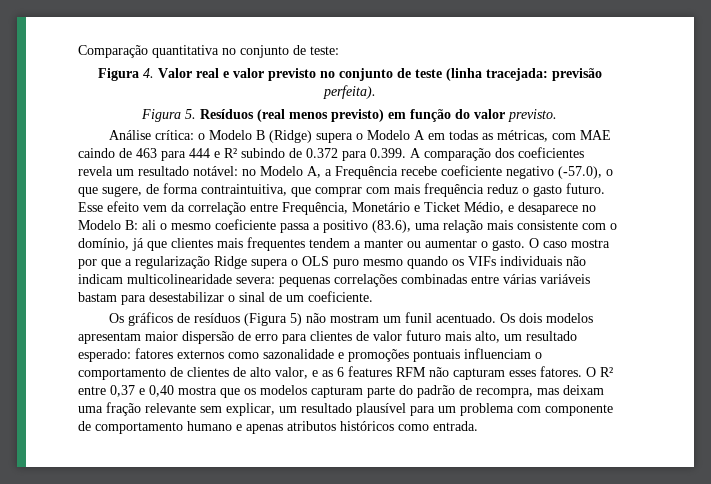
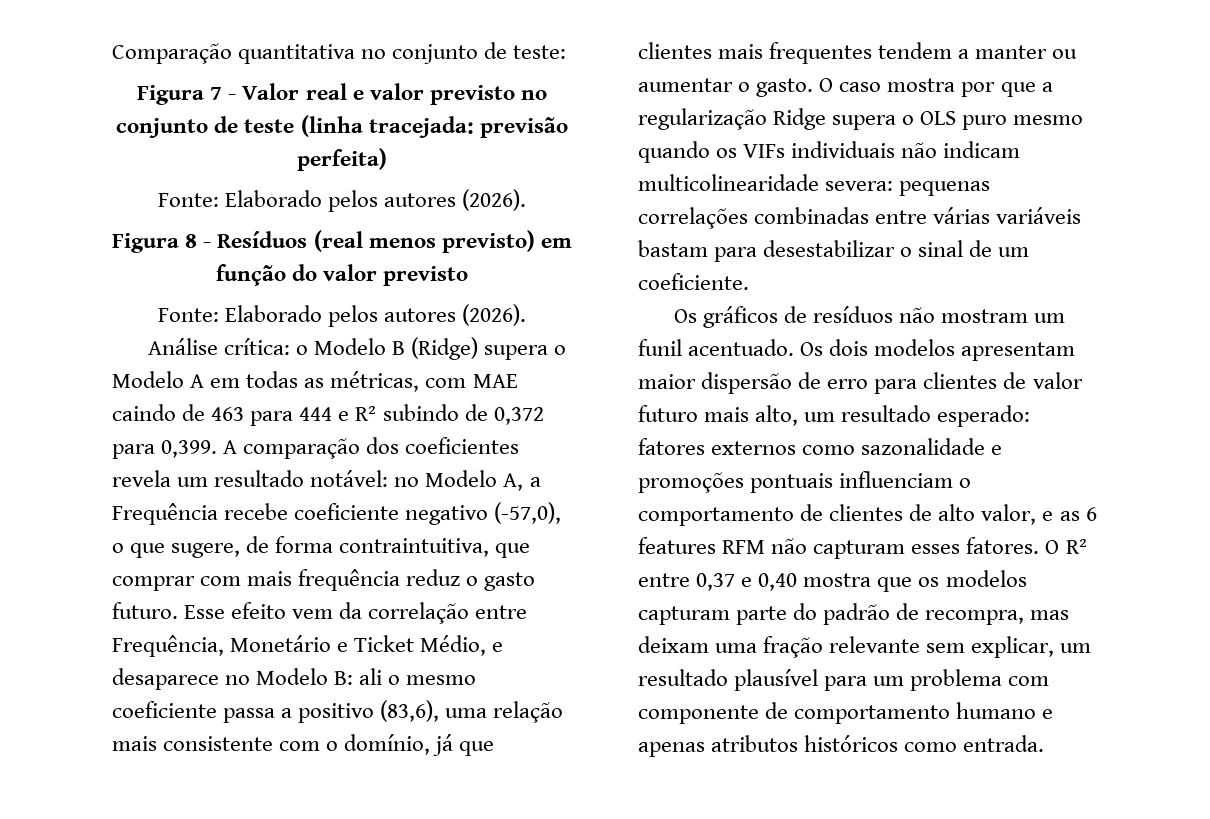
- Figura 4. Valor real e valor previsto no conjunto de teste (linha tracejada: previsão perfeita).
- Figura 5. Resíduos (real menos previsto) em função do valor previsto.
+ Figura 7 - Valor real e valor previsto no conjunto de teste (linha tracejada: previsão perfeita)
+ Fonte: Elaborado pelos autores (2026).
+ Figura 8 - Resíduos (real menos previsto) em função do valor previsto
+ Fonte: Elaborado pelos autores (2026).
- Análise crítica: o Modelo B (Ridge) supera o Modelo A em todas as métricas, com MAE caindo de 463 para 444 e R² subindo de 0.372 para 0.399. A comparação dos coeficientes revela um resultado notável: no Modelo A, a Frequência recebe coeficiente negativo (-57.0), o que sugere, de forma contraintuitiva, que comprar com mais frequência reduz o gasto futuro.
+ Análise crítica: o Modelo B (Ridge) supera o Modelo A em todas as métricas, com MAE caindo de 463 para 444 e R² subindo de 0,372 para 0,399. A comparação dos coeficientes revela um resultado notável: no Modelo A, a Frequência recebe coeficiente negativo (-57,0), o que sugere, de forma contraintuitiva, que comprar com mais frequência reduz o gasto futuro.
- Esse efeito vem da correlação entre Frequência, Monetário e Ticket Médio, e desaparece no Modelo B: ali o mesmo coeficiente passa a positivo (83.6), uma relação mais consistente com o domínio, já que clientes mais frequentes tendem a manter ou aumentar o gasto.
+ Esse efeito vem da correlação entre Frequência, Monetário e Ticket Médio, e desaparece no Modelo B: ali o mesmo coeficiente passa a positivo (83,6), uma relação mais consistente com o domínio, já que clientes mais frequentes tendem a manter ou aumentar o gasto.
- Os gráficos de resíduos (Figura 5) não mostram um funil acentuado.
+ Os gráficos de resíduos não mostram um funil acentuado.

